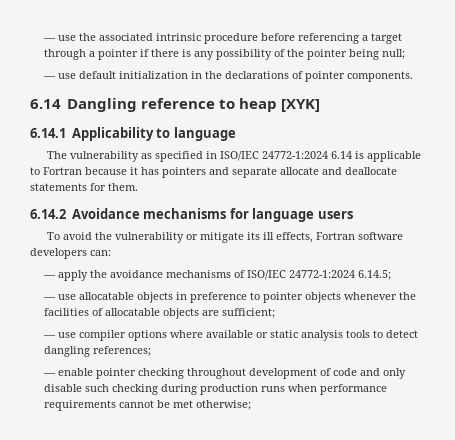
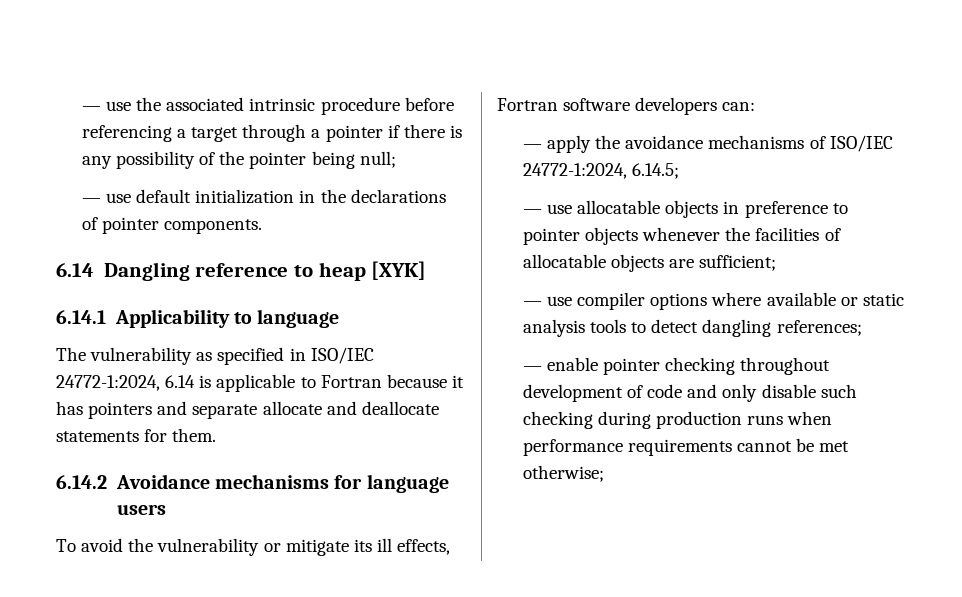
- The vulnerability as specified in ISO/IEC 24772-1:2024 6.14 is applicable to Fortran because it has pointers and separate allocate and deallocate statements for them.
+ The vulnerability as specified in ISO/IEC 24772-1:2024, 6.14 is applicable to Fortran because it has pointers and separate allocate and deallocate statements for them.
- — apply the avoidance mechanisms of ISO/IEC 24772-1:2024 6.14.5;
+ — apply the avoidance mechanisms of ISO/IEC 24772-1:2024, 6.14.5;

